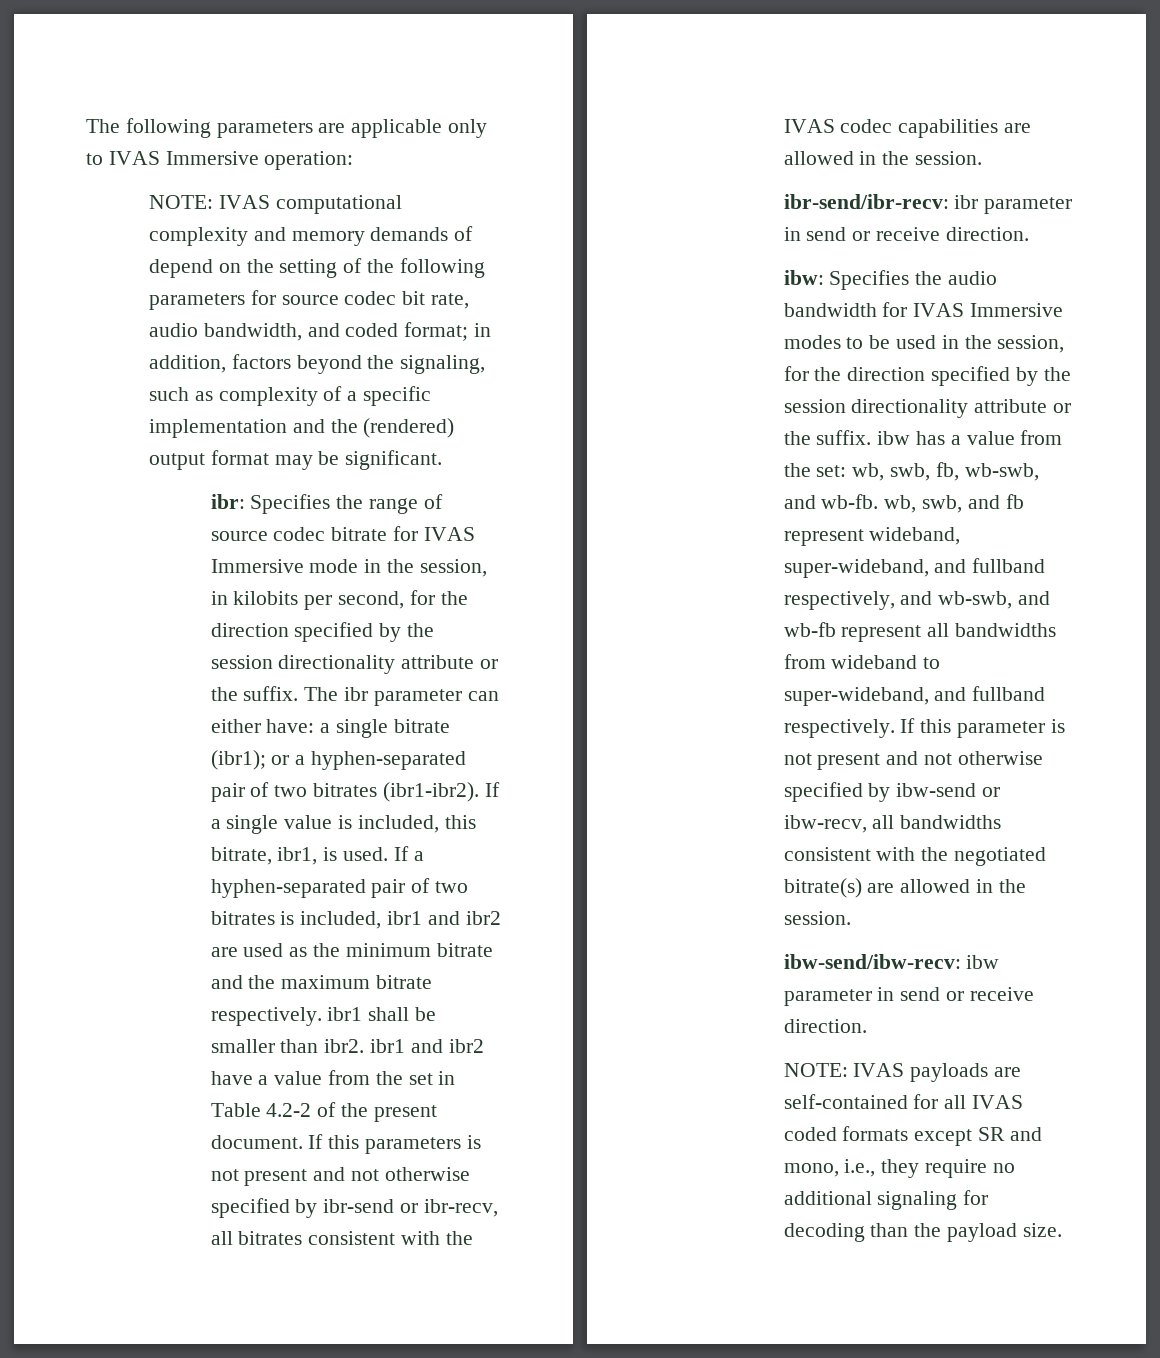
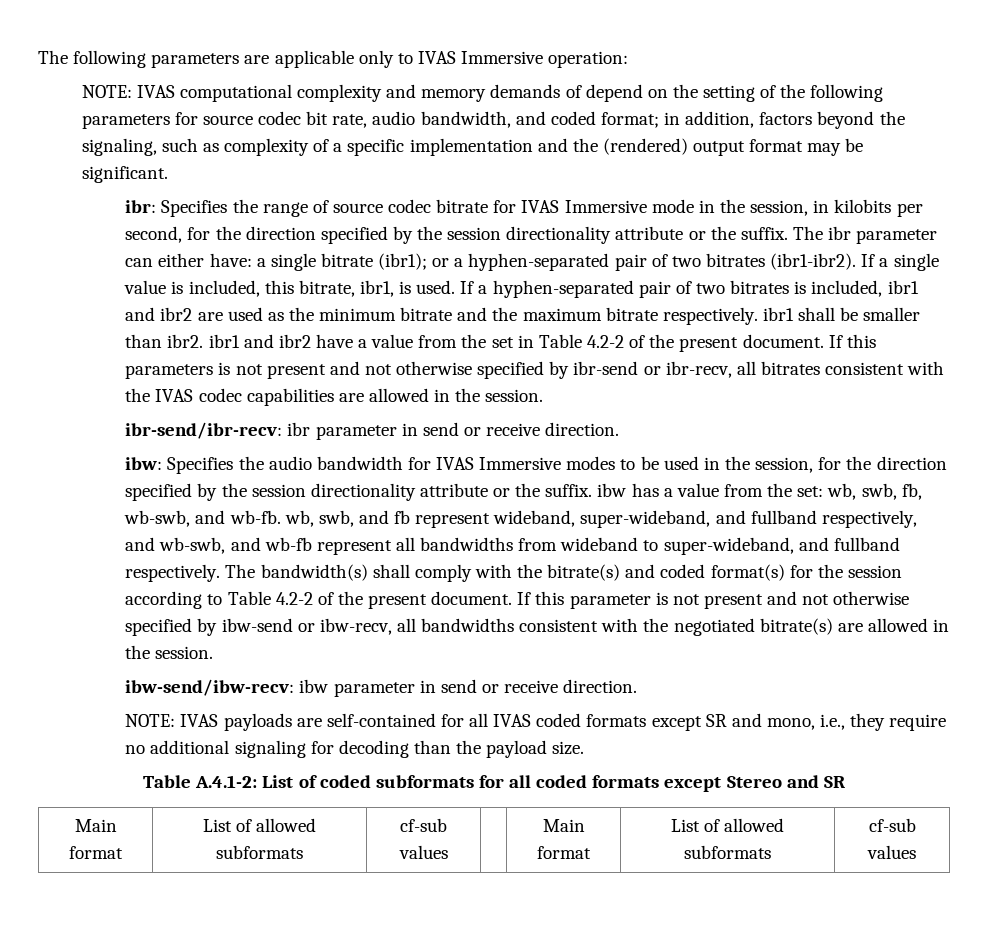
+ The bandwidth(s) shall comply with the bitrate(s) and coded format(s) for the session according to Table 4.2-2 of the present document.
+ Table A.4.1-2: List of coded subformats for all coded formats except Stereo and SR
+ Main format | List of allowed subformats | cf-sub values | | Main format | List of allowed subformats | cf-sub values

